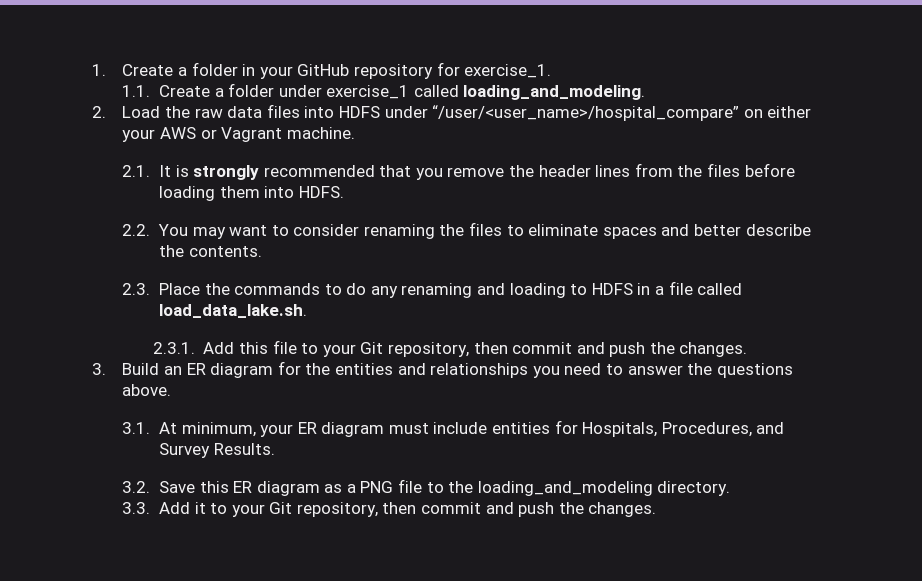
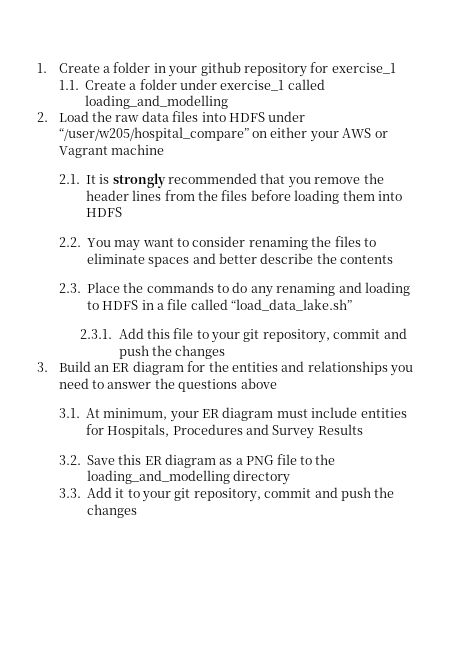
- 1. Create a folder in your GitHub repository for exercise_1.
+ 1. Create a folder in your github repository for exercise_1
- 1.1. Create a folder under exercise_1 called loading_and_modeling.
+ 1.1. Create a folder under exercise_1 called loading_and_modelling
- 2. Load the raw data files into HDFS under “/user/<user_name>/hospital_compare” on either your AWS or Vagrant machine.
+ 2. Load the raw data files into HDFS under “/user/w205/hospital_compare” on either your AWS or Vagrant machine
- 2.1. It is strongly recommended that you remove the header lines from the files before loading them into HDFS.
+ 2.1. It is strongly recommended that you remove the header lines from the files before loading them into HDFS
- 2.2. You may want to consider renaming the files to eliminate spaces and better describe the contents.
+ 2.2. You may want to consider renaming the files to eliminate spaces and better describe the contents
- 2.3. Place the commands to do any renaming and loading to HDFS in a file called load_data_lake.sh.
+ 2.3. Place the commands to do any renaming and loading to HDFS in a file called “load_data_lake.sh”
- 2.3.1. Add this file to your Git repository, then commit and push the changes.
+ 2.3.1. Add this file to your git repository, commit and push the changes
- 3. Build an ER diagram for the entities and relationships you need to answer the questions above.
+ 3. Build an ER diagram for the entities and relationships you need to answer the questions above
- 3.1. At minimum, your ER diagram must include entities for Hospitals, Procedures, and Survey Results.
+ 3.1. At minimum, your ER diagram must include entities for Hospitals, Procedures and Survey Results
- 3.2. Save this ER diagram as a PNG file to the loading_and_modeling directory.
+ 3.2. Save this ER diagram as a PNG file to the loading_and_modelling directory
- 3.3. Add it to your Git repository, then commit and push the changes.
+ 3.3. Add it to your git repository, commit and push the changes

